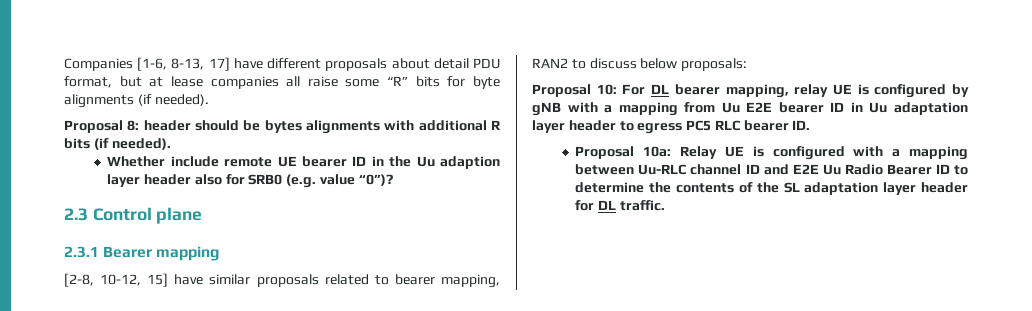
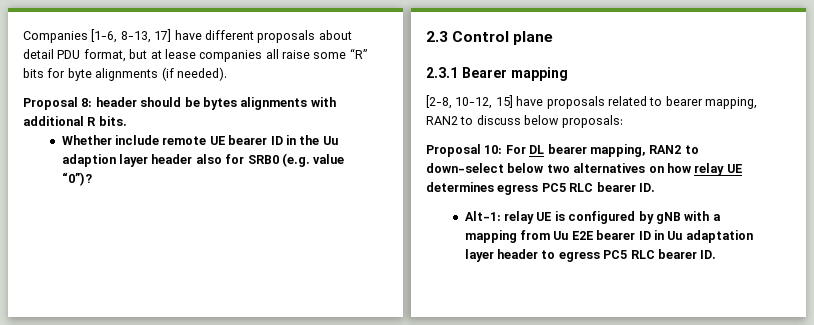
- Proposal 8: header should be bytes alignments with additional R bits (if needed).
+ Proposal 8: header should be bytes alignments with additional R bits.
- [2-8, 10-12, 15] have similar proposals related to bearer mapping, RAN2 to discuss below proposals:
+ [2-8, 10-12, 15] have proposals related to bearer mapping, RAN2 to discuss below proposals:
- Proposal 10: For DL bearer mapping, relay UE is configured by gNB with a mapping from Uu E2E bearer ID in Uu adaptation layer header to egress PC5 RLC bearer ID.
+ Proposal 10: For DL bearer mapping, RAN2 to down-select below two alternatives on how relay UE determines egress PC5 RLC bearer ID.
+ Alt-1: relay UE is configured by gNB with a mapping from Uu E2E bearer ID in Uu adaptation layer header to egress PC5 RLC bearer ID.
- Proposal 10a: Relay UE is configured with a mapping between Uu-RLC channel ID and E2E Uu Radio Bearer ID to determine the contents of the SL adaptation layer header for DL traffic.

